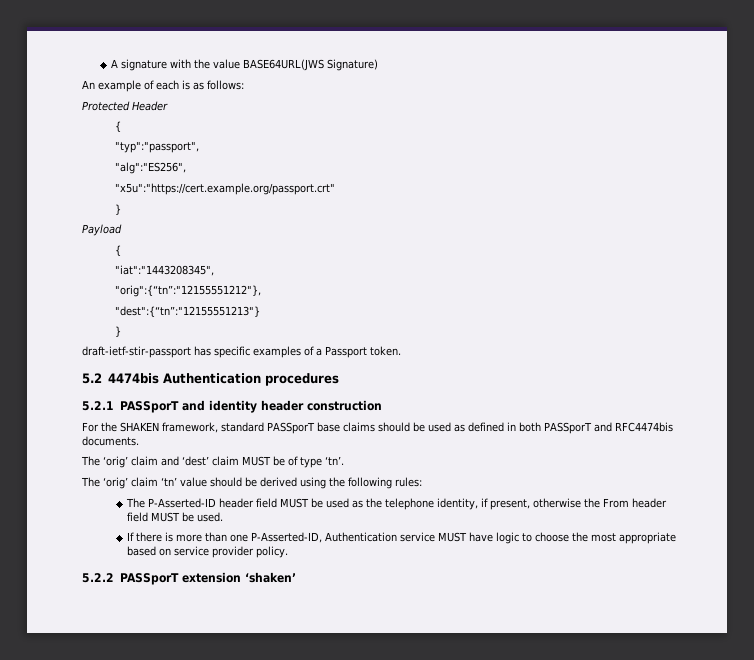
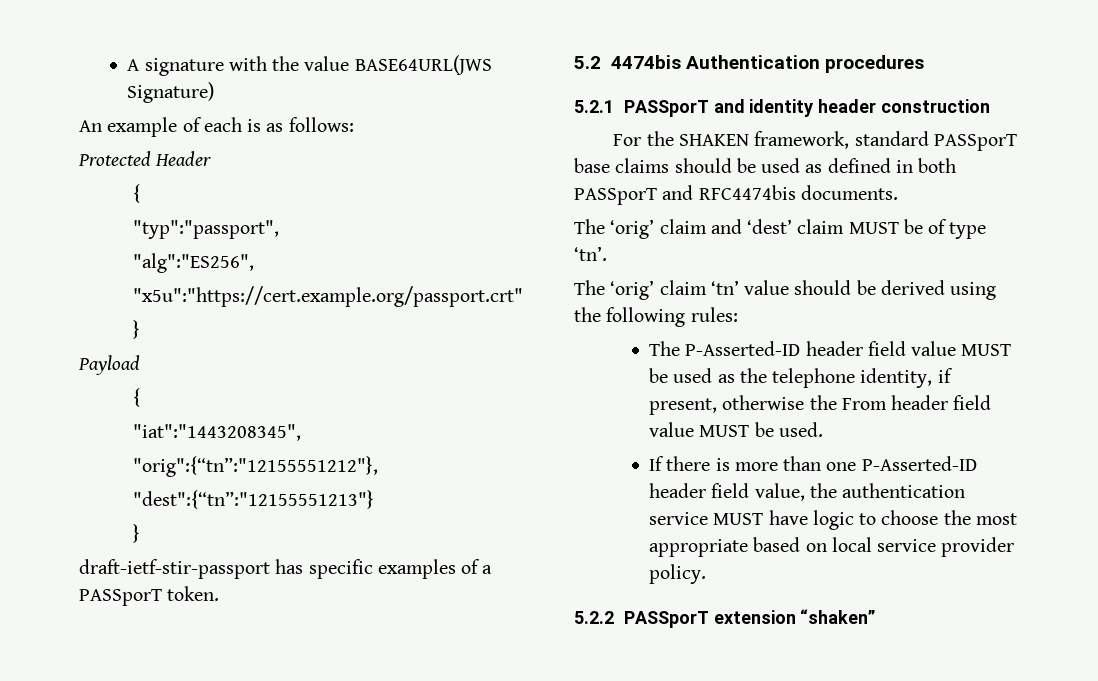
- draft-ietf-stir-passport has specific examples of a Passport token.
+ draft-ietf-stir-passport has specific examples of a PASSporT token.
- The P-Asserted-ID header field MUST be used as the telephone identity, if present, otherwise the From header field MUST be used.
+ The P-Asserted-ID header field value MUST be used as the telephone identity, if present, otherwise the From header field value MUST be used.
- If there is more than one P-Asserted-ID, Authentication service MUST have logic to choose the most appropriate based on service provider policy.
+ If there is more than one P-Asserted-ID header field value, the authentication service MUST have logic to choose the most appropriate based on local service provider policy.
- 5.2.2 PASSporT extension ‘shaken’
+ 5.2.2 PASSporT extension “shaken”

